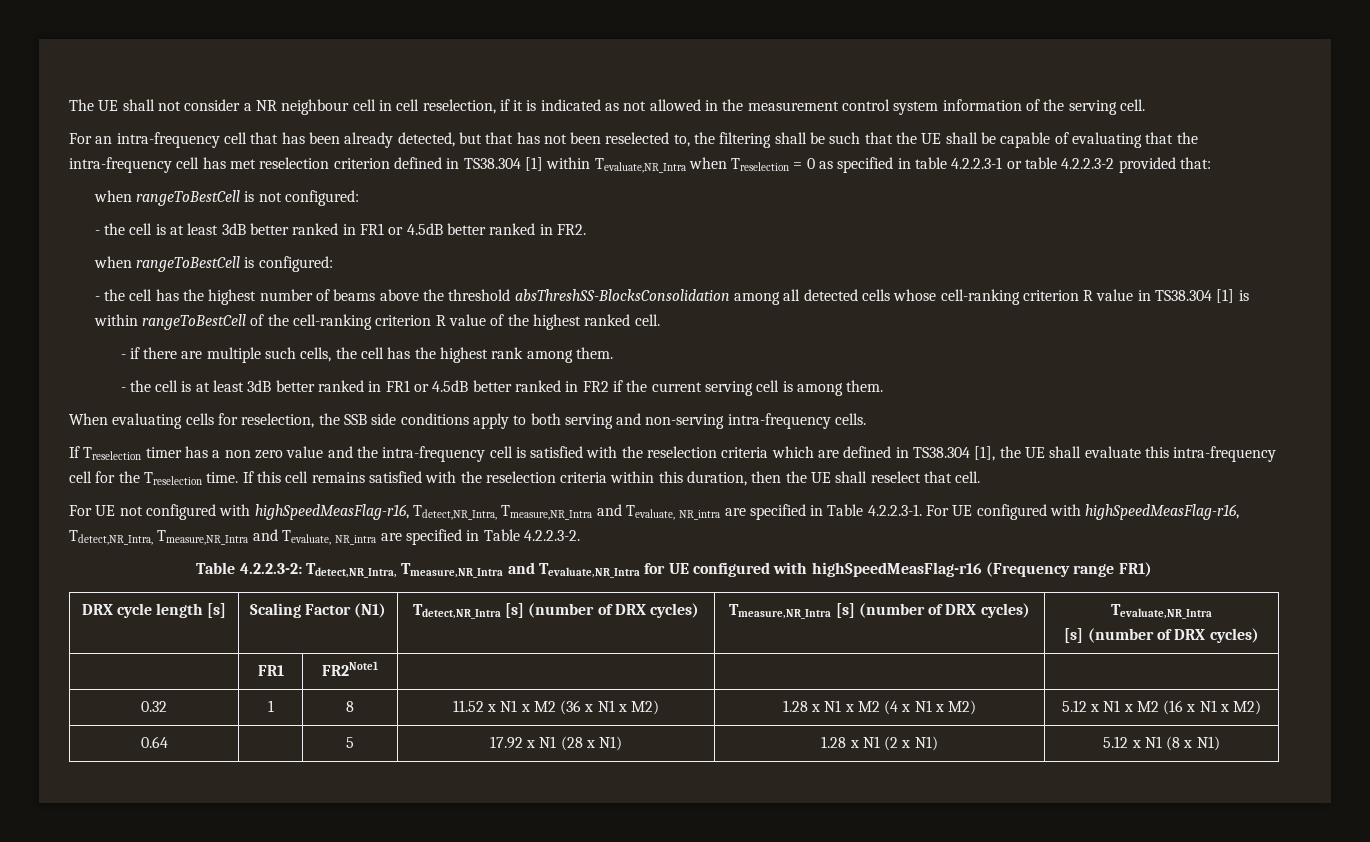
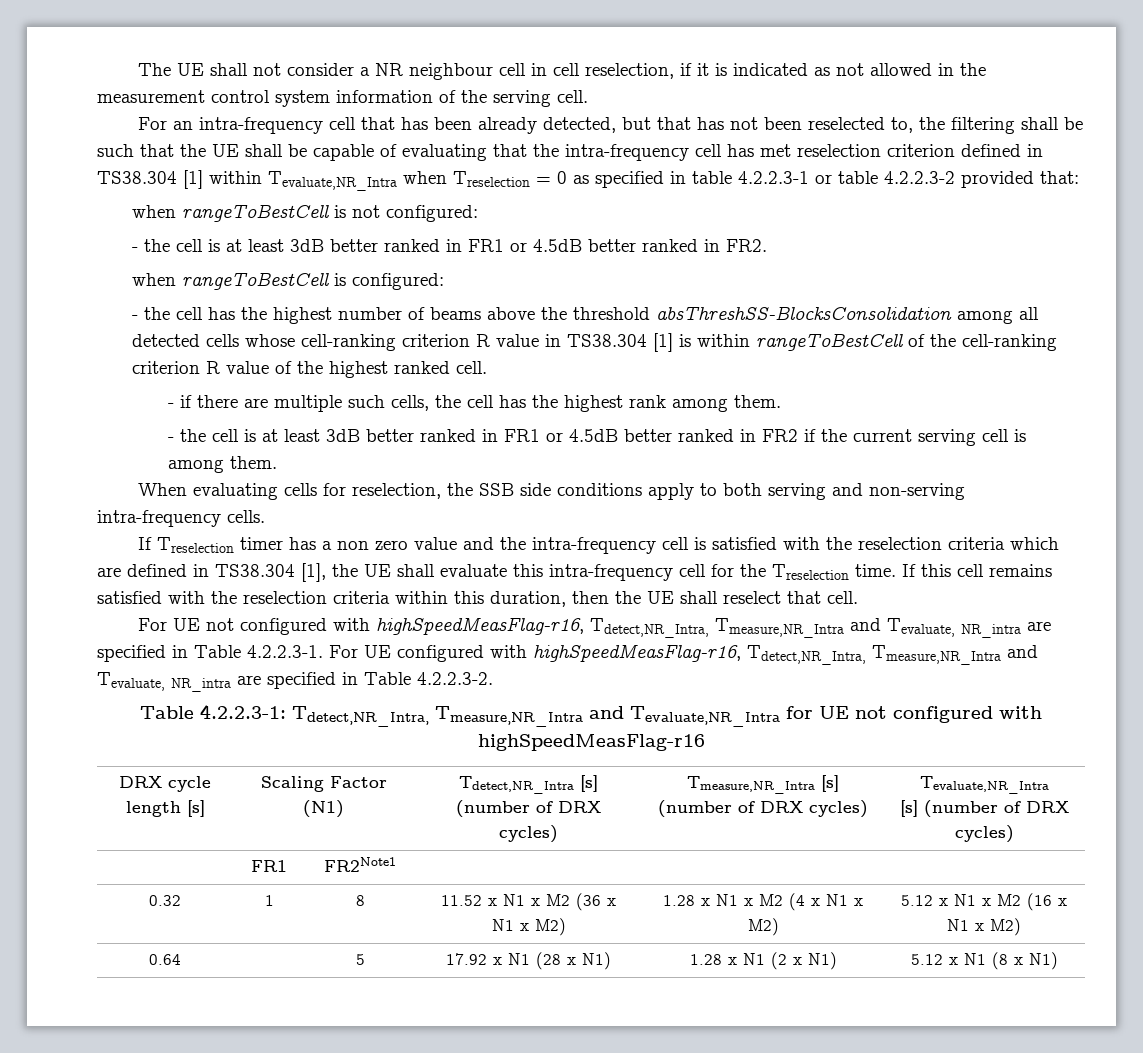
- Table 4.2.2.3-2: Tdetect,NR_Intra, Tmeasure,NR_Intra and Tevaluate,NR_Intra for UE configured with highSpeedMeasFlag-r16 (Frequency range FR1)
+ Table 4.2.2.3-1: Tdetect,NR_Intra, Tmeasure,NR_Intra and Tevaluate,NR_Intra for UE not configured with highSpeedMeasFlag-r16

